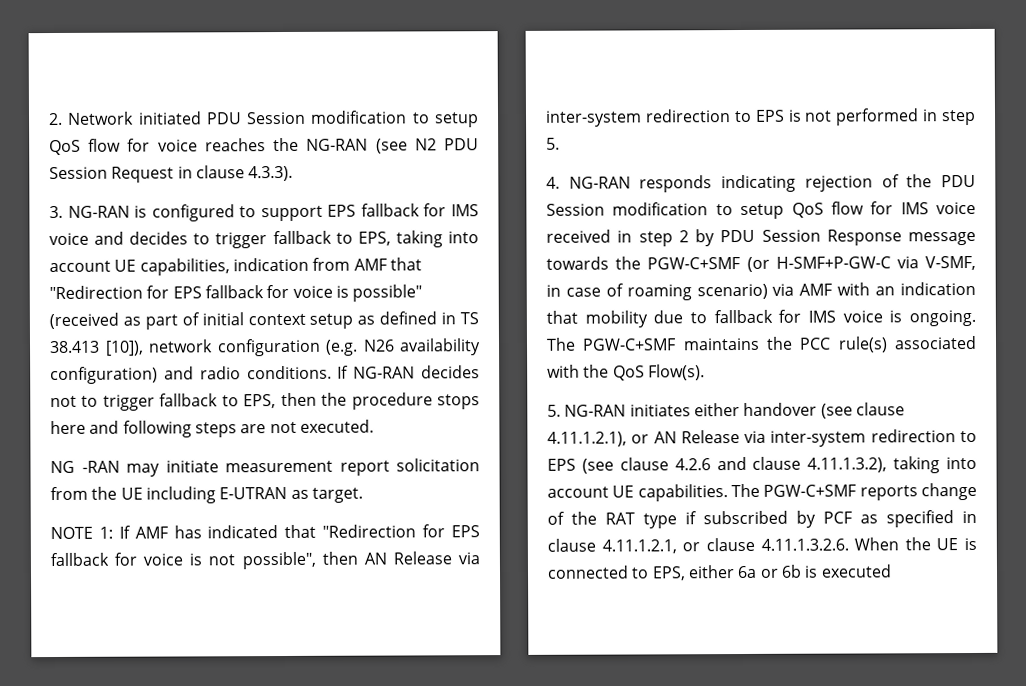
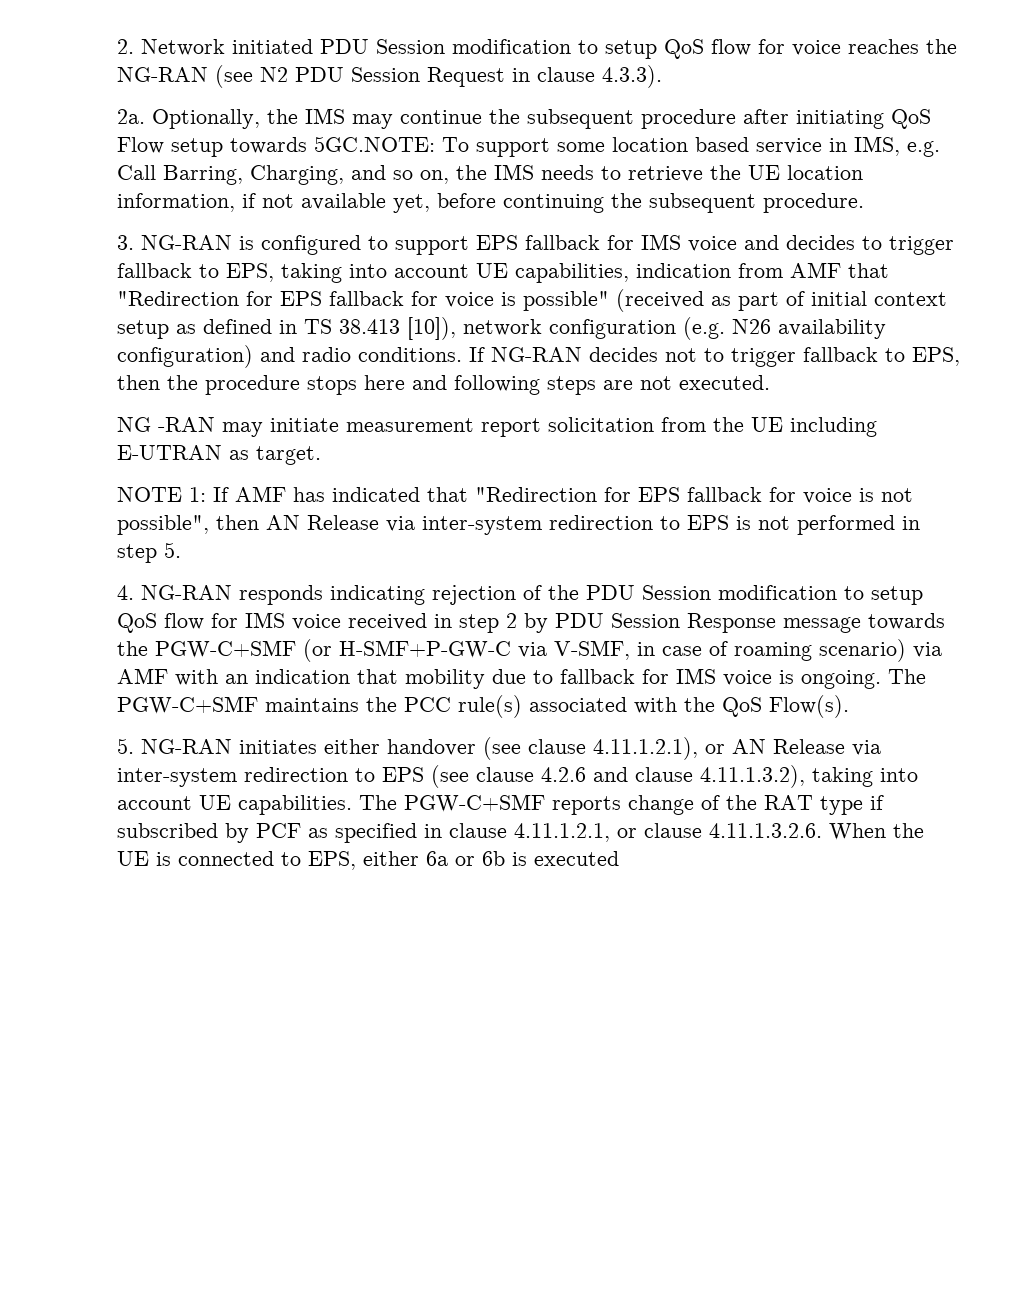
+ 2a. Optionally, the IMS may continue the subsequent procedure after initiating QoS Flow setup towards 5GC.NOTE: To support some location based service in IMS, e.g. Call Barring, Charging, and so on, the IMS needs to retrieve the UE location information, if not available yet, before continuing the subsequent procedure.

